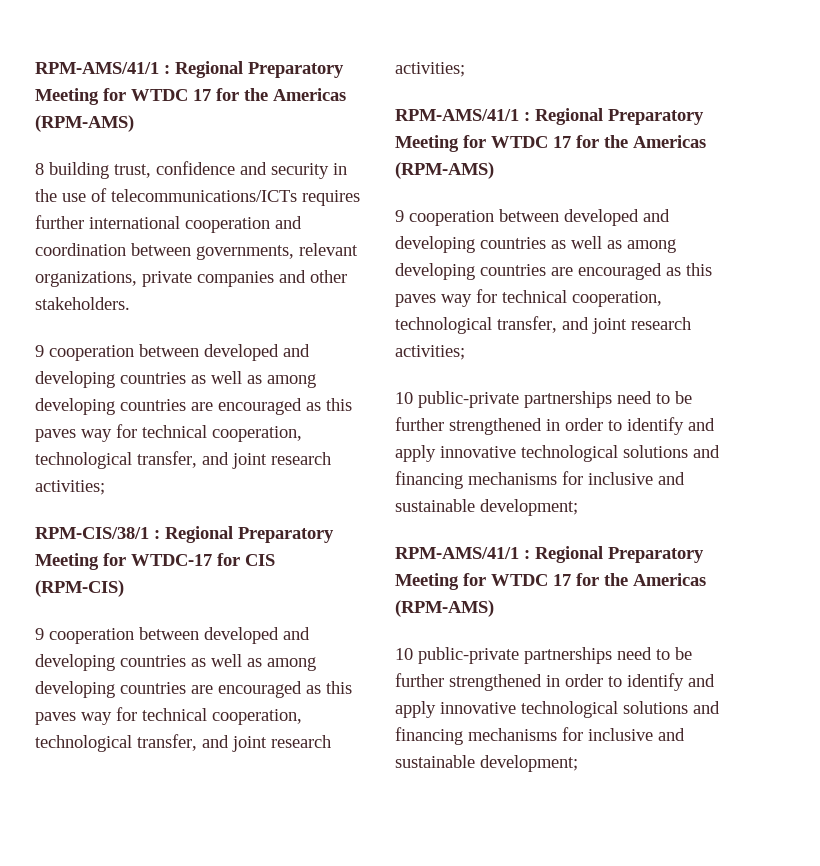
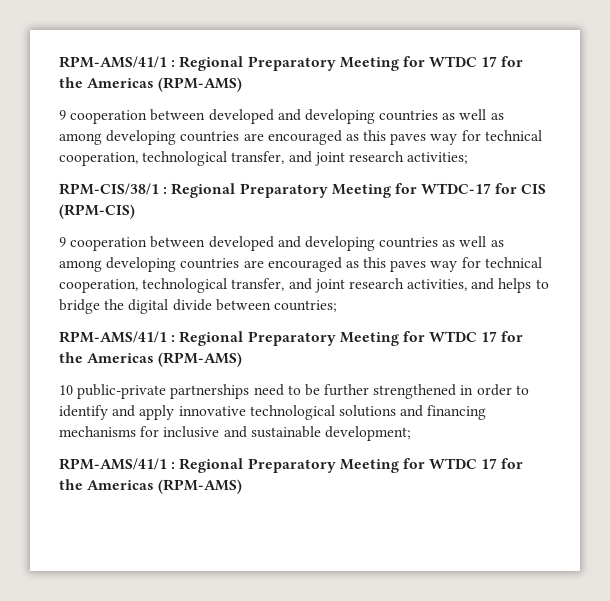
- 8 building trust, confidence and security in the use of telecommunications/ICTs requires further international cooperation and coordination between governments, relevant organizations, private companies and other stakeholders.
  RPM-CIS/38/1 : Regional Preparatory Meeting for WTDC-17 for CIS (RPM-CIS)
- 9 cooperation between developed and developing countries as well as among developing countries are encouraged as this paves way for technical cooperation, technological transfer, and joint research activities;
+ 9 cooperation between developed and developing countries as well as among developing countries are encouraged as this paves way for technical cooperation, technological transfer, and joint research activities, and helps to bridge the digital divide between countries;
  RPM-AMS/41/1 : Regional Preparatory Meeting for WTDC 17 for the Americas (RPM-AMS)
- 9 cooperation between developed and developing countries as well as among developing countries are encouraged as this paves way for technical cooperation, technological transfer, and joint research activities;
  10 public-private partnerships need to be further strengthened in order to identify and apply innovative technological solutions and financing mechanisms for inclusive and sustainable development;
  RPM-AMS/41/1 : Regional Preparatory Meeting for WTDC 17 for the Americas (RPM-AMS)
- 10 public-private partnerships need to be further strengthened in order to identify and apply innovative technological solutions and financing mechanisms for inclusive and sustainable development;

